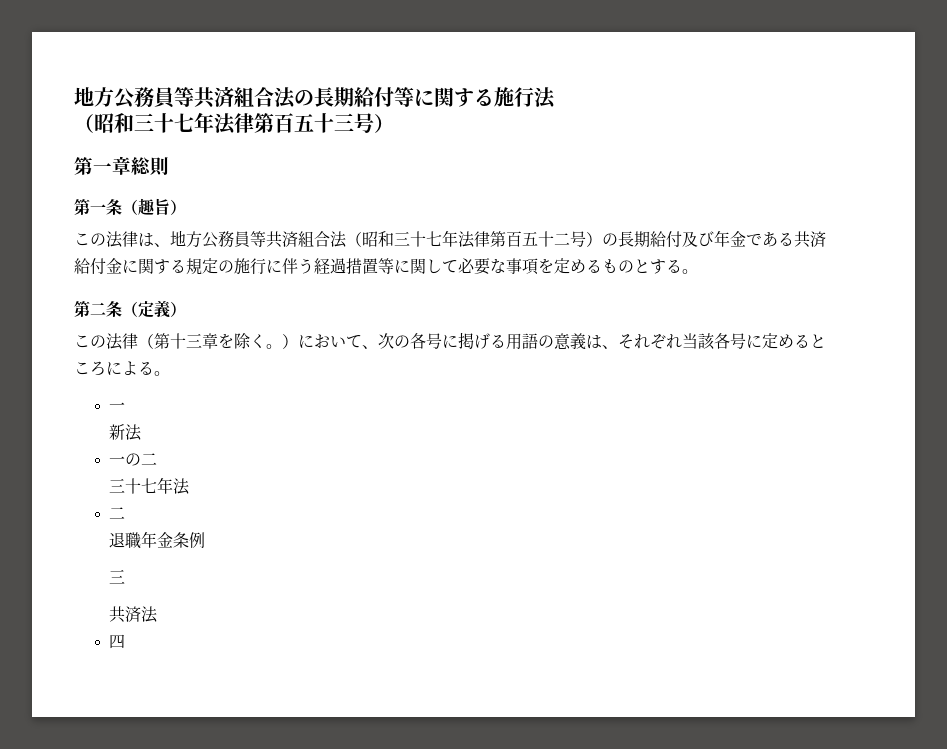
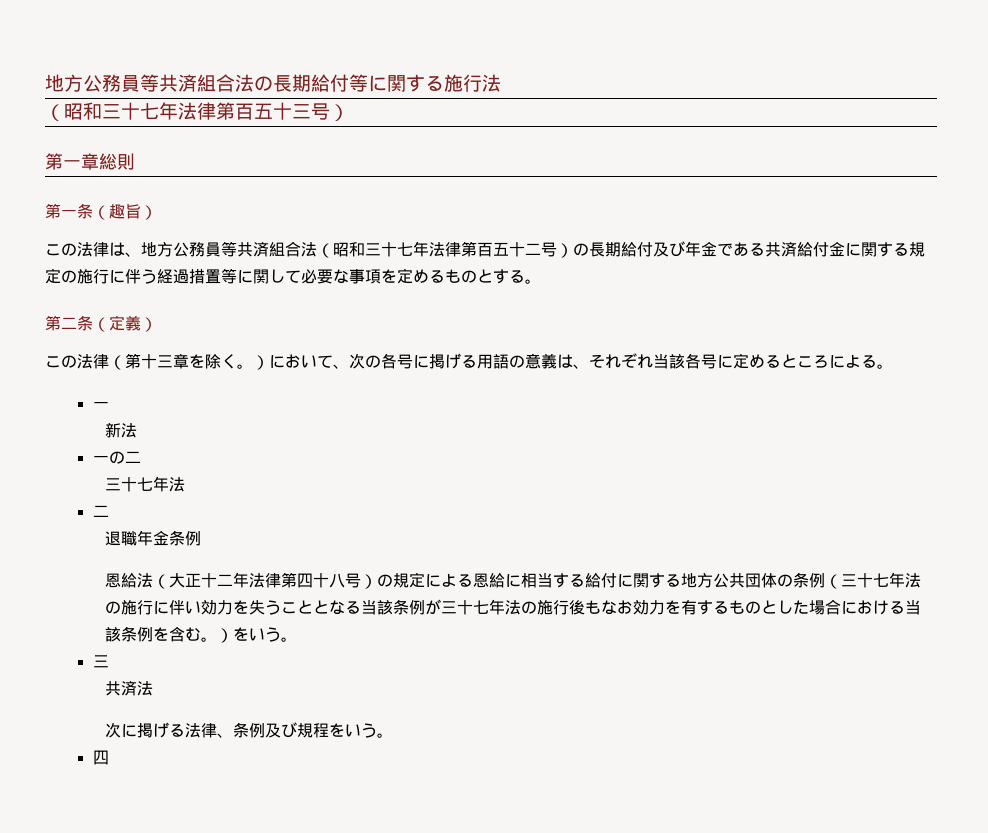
  退職年金条例
+ 恩給法（大正十二年法律第四十八号）の規定による恩給に相当する給付に関する地方公共団体の条例（三十七年法の施行に伴い効力を失うこととなる当該条例が三十七年法の施行後もなお効力を有するものとした場合における当該条例を含む。）をいう。
  三
  共済法
+ 次に掲げる法律、条例及び規程をいう。

